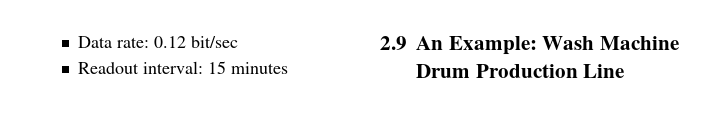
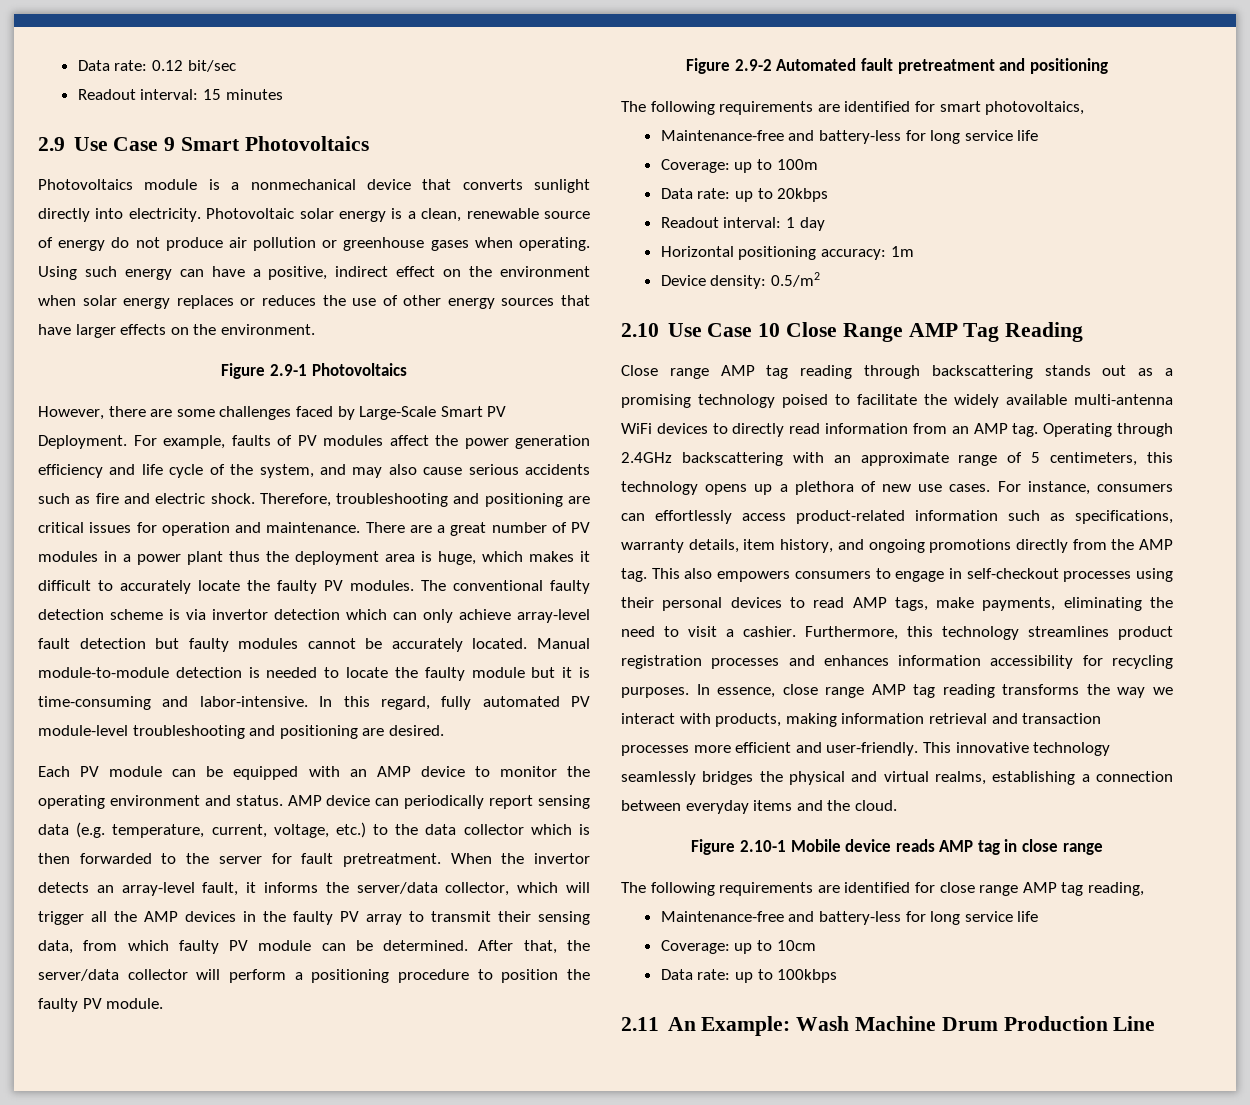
- 2.9 An Example: Wash Machine Drum Production Line
+ 2.9 Use Case 9 Smart Photovoltaics
+ Photovoltaics module is a nonmechanical device that converts sunlight directly into electricity. Photovoltaic solar energy is a clean, renewable source of energy do not produce air pollution or greenhouse gases when operating. Using such energy can have a positive, indirect effect on the environment when solar energy replaces or reduces the use of other energy sources that have larger effects on the environment.
+ Figure 2.9-1 Photovoltaics
+ However, there are some challenges faced by Large-Scale Smart PV Deployment. For example, faults of PV modules affect the power generation efficiency and life cycle of the system, and may also cause serious accidents such as fire and electric shock. Therefore, troubleshooting and positioning are critical issues for operation and maintenance. There are a great number of PV modules in a power plant thus the deployment area is huge, which makes it difficult to accurately locate the faulty PV modules. The conventional faulty detection scheme is via invertor detection which can only achieve array-level fault detection but faulty modules cannot be accurately located. Manual module-to-module detection is needed to locate the faulty module but it is time-consuming and labor-intensive. In this regard, fully automated PV module-level troubleshooting and positioning are desired.
+ Each PV module can be equipped with an AMP device to monitor the operating environment and status. AMP device can periodically report sensing data (e.g. temperature, current, voltage, etc.) to the data collector which is then forwarded to the server for fault pretreatment. When the invertor detects an array-level fault, it informs the server/data collector, which will trigger all the AMP devices in the faulty PV array to transmit their sensing data, from which faulty PV module can be determined. After that, the server/data collector will perform a positioning procedure to position the faulty PV module.
+ Figure 2.9-2 Automated fault pretreatment and positioning
+ The following requirements are identified for smart photovoltaics,
+ Maintenance-free and battery-less for long service life
+ Coverage: up to 100m
+ Data rate: up to 20kbps
+ Readout interval: 1 day
+ Horizontal positioning accuracy: 1m
+ Device density: 0.5/m2
+ 2.10 Use Case 10 Close Range AMP Tag Reading
+ Close range AMP tag reading through backscattering stands out as a promising technology poised to facilitate the widely available multi-antenna WiFi devices to directly read information from an AMP tag. Operating through 2.4GHz backscattering with an approximate range of 5 centimeters, this technology opens up a plethora of new use cases. For instance, consumers can effortlessly access product-related information such as specifications, warranty details, item history, and ongoing promotions directly from the AMP tag. This also empowers consumers to engage in self-checkout processes using their personal devices to read AMP tags, make payments, eliminating the need to visit a cashier. Furthermore, this technology streamlines product registration processes and enhances information accessibility for recycling purposes. In essence, close range AMP tag reading transforms the way we interact with products, making information retrieval and transaction processes more efficient and user-friendly. This innovative technology seamlessly bridges the physical and virtual realms, establishing a connection between everyday items and the cloud.
+ Figure 2.10-1 Mobile device reads AMP tag in close range
+ The following requirements are identified for close range AMP tag reading,
+ Maintenance-free and battery-less for long service life
+ Coverage: up to 10cm
+ Data rate: up to 100kbps
+ 2.11 An Example: Wash Machine Drum Production Line

